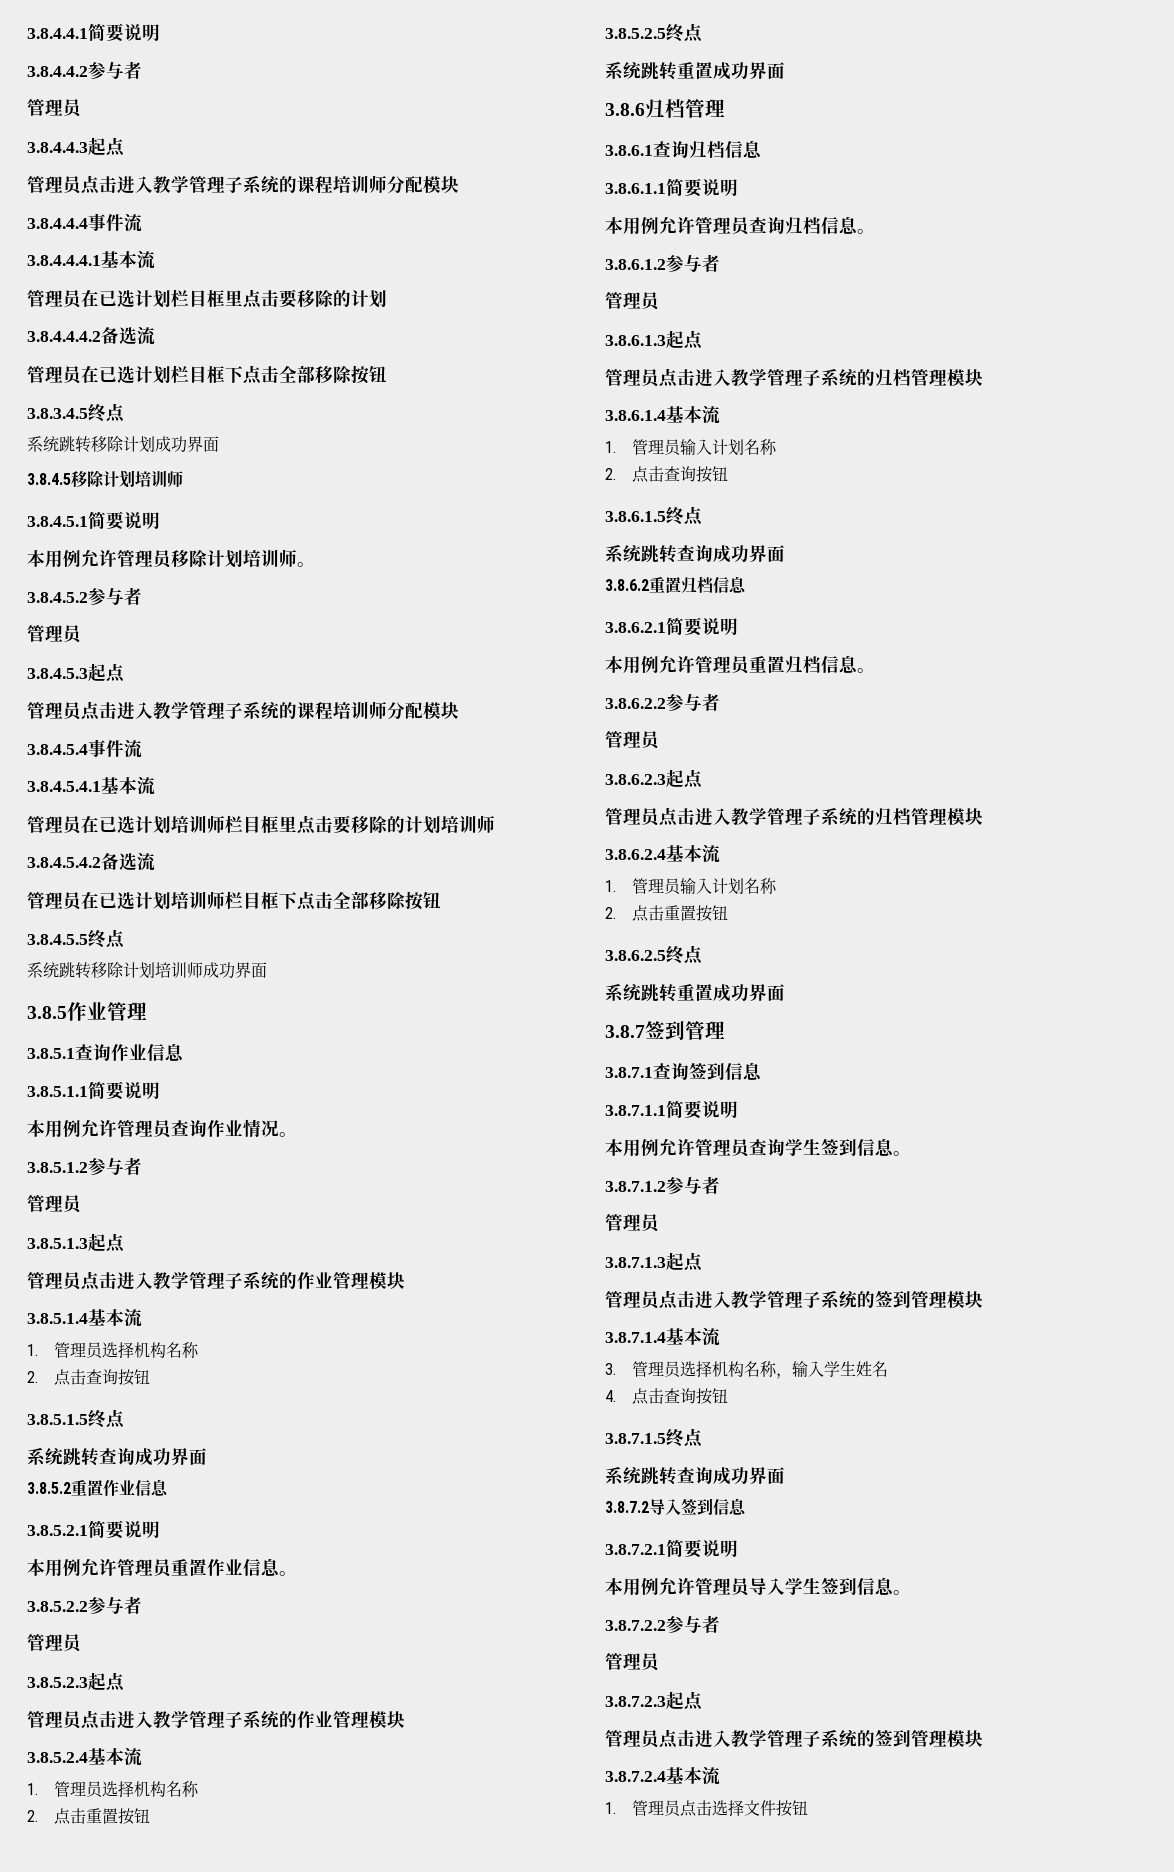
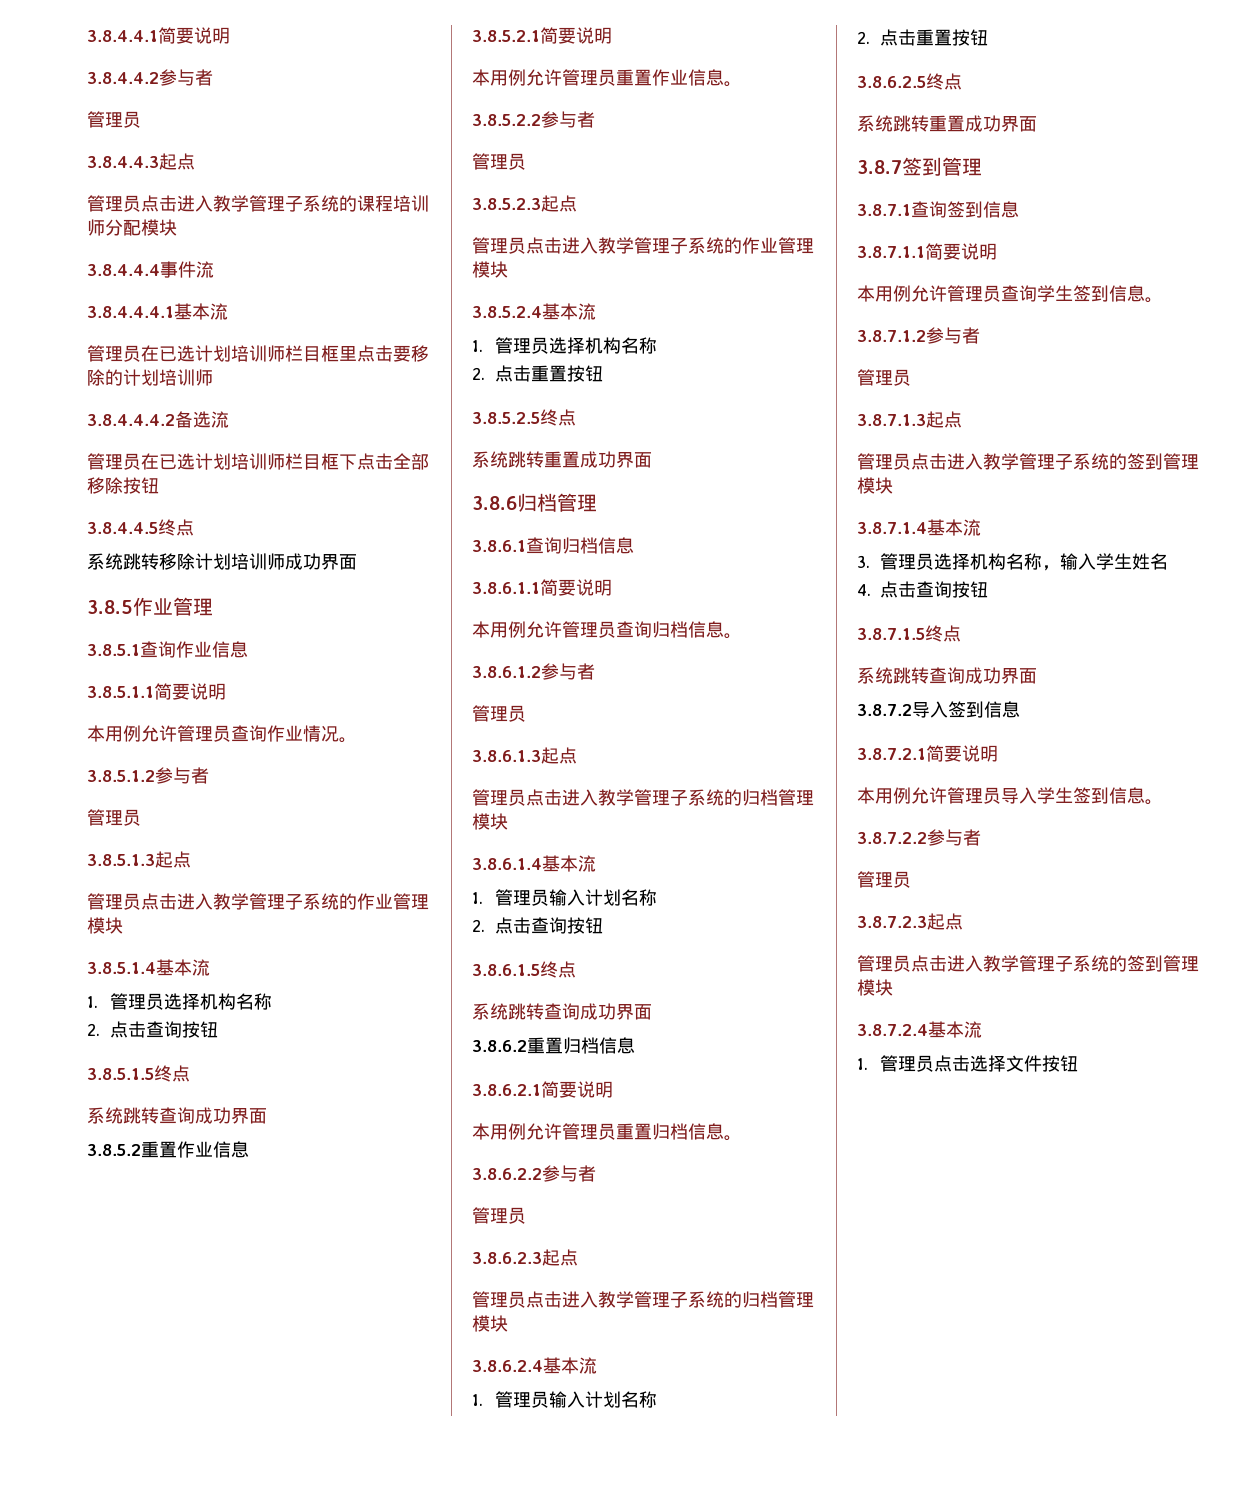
- 管理员在已选计划栏目框里点击要移除的计划
- 3.8.4.4.4.2备选流
- 管理员在已选计划栏目框下点击全部移除按钮
- 3.8.3.4.5终点
- 系统跳转移除计划成功界面
- 3.8.4.5移除计划培训师
- 3.8.4.5.1简要说明
- 本用例允许管理员移除计划培训师。
- 3.8.4.5.2参与者
- 管理员
- 3.8.4.5.3起点
- 管理员点击进入教学管理子系统的课程培训师分配模块
- 3.8.4.5.4事件流
- 3.8.4.5.4.1基本流
- 3.8.4.5.4.2备选流
+ 3.8.4.4.4.2备选流
- 3.8.4.5.5终点
+ 3.8.4.4.5终点

